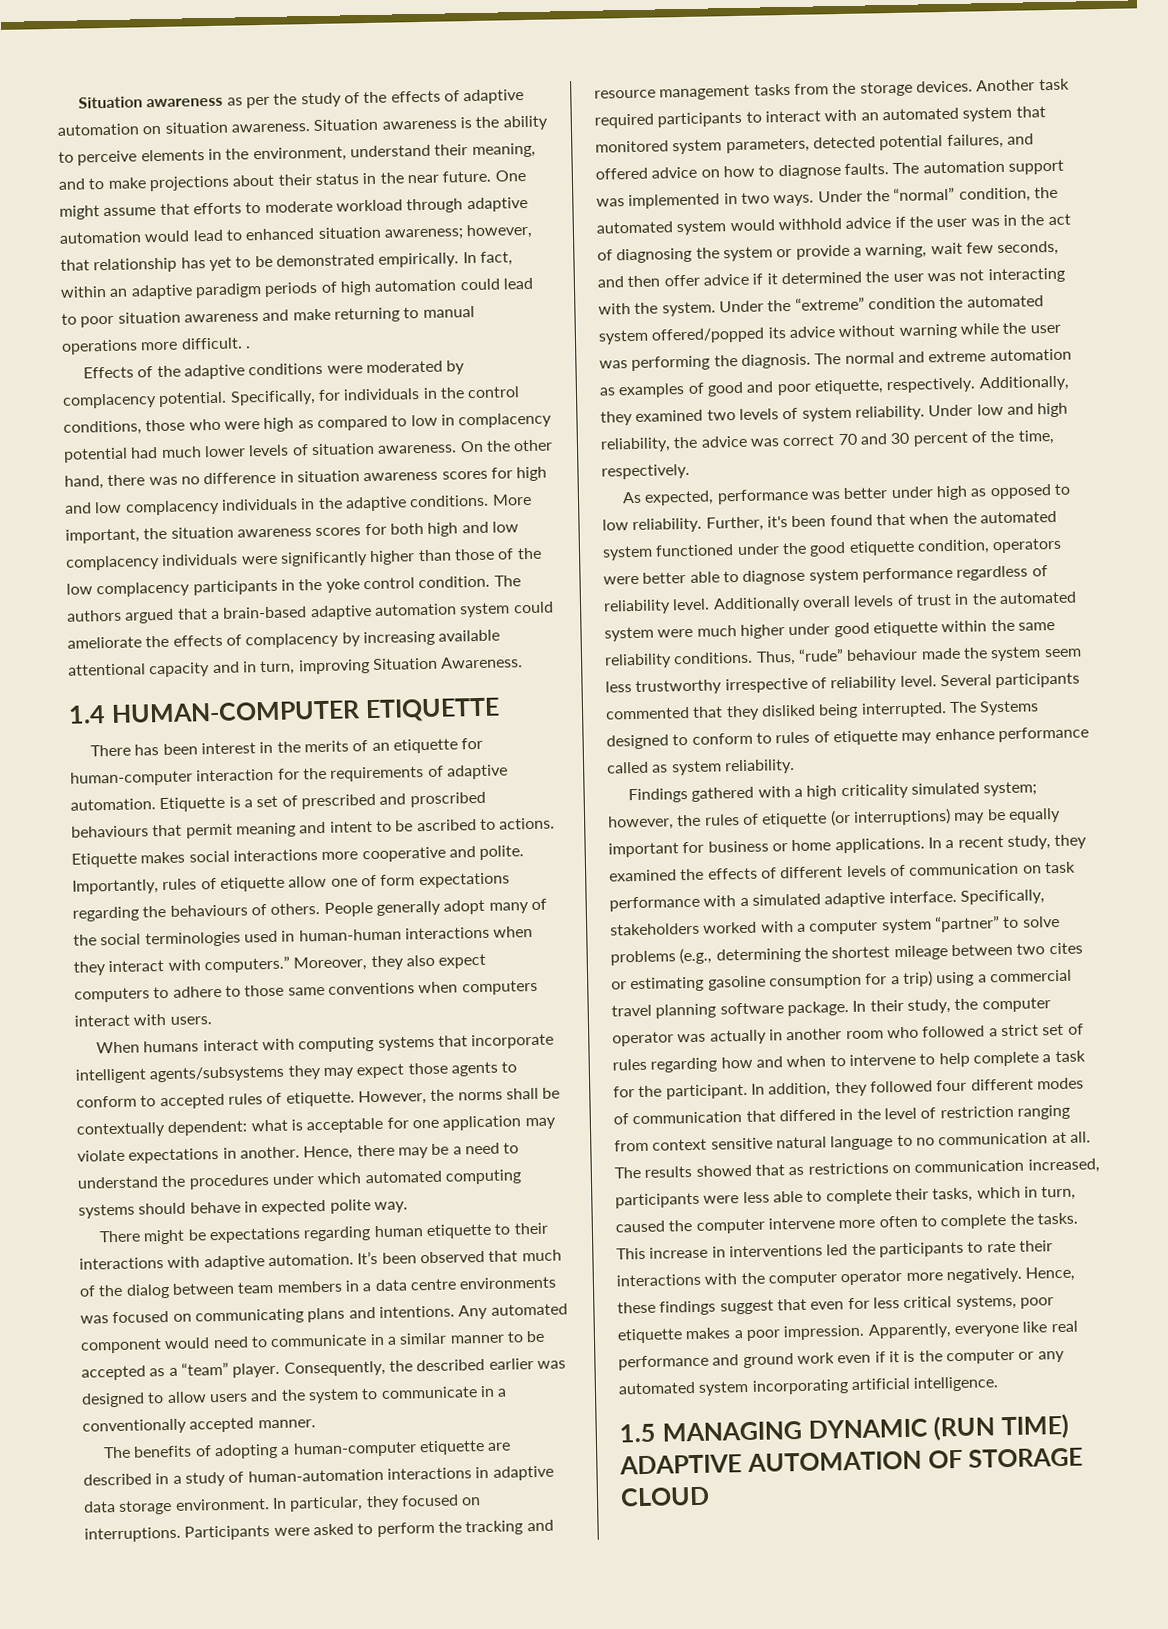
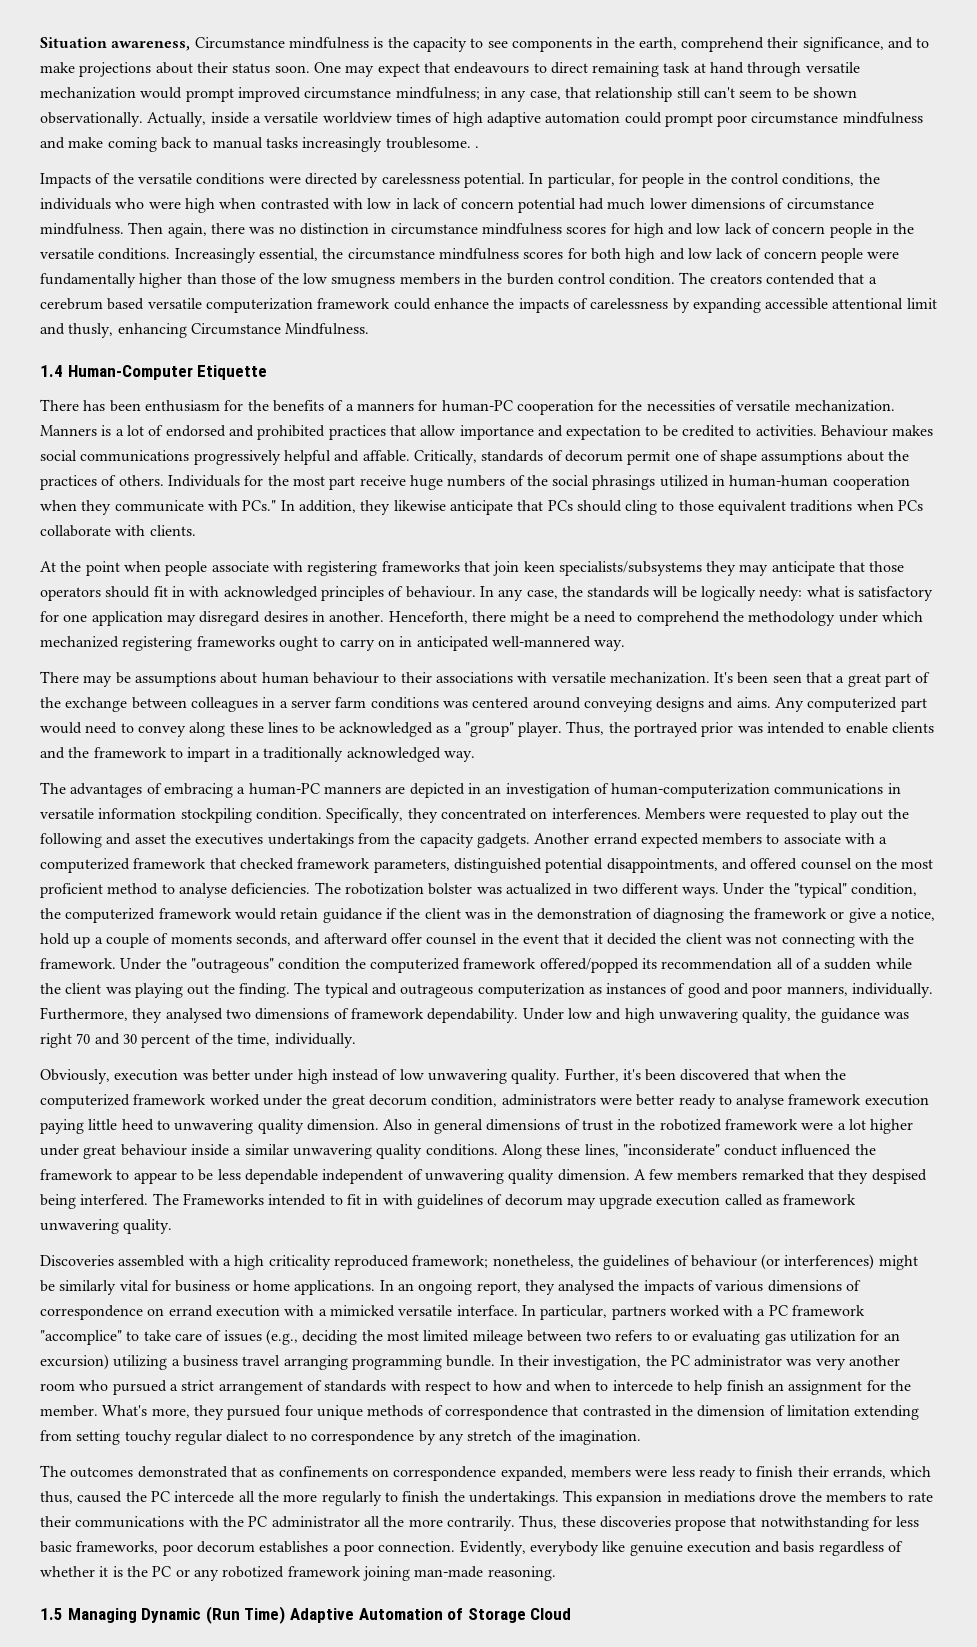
- Situation awareness as per the study of the effects of adaptive automation on situation awareness. Situation awareness is the ability to perceive elements in the environment, understand their meaning, and to make projections about their status in the near future. One might assume that efforts to moderate workload through adaptive automation would lead to enhanced situation awareness; however, that relationship has yet to be demonstrated empirically. In fact, within an adaptive paradigm periods of high automation could lead to poor situation awareness and make returning to manual operations more difficult. .
+ Situation awareness, Circumstance mindfulness is the capacity to see components in the earth, comprehend their significance, and to make projections about their status soon. One may expect that endeavours to direct remaining task at hand through versatile mechanization would prompt improved circumstance mindfulness; in any case, that relationship still can't seem to be shown observationally. Actually, inside a versatile worldview times of high adaptive automation could prompt poor circumstance mindfulness and make coming back to manual tasks increasingly troublesome. .
- Effects of the adaptive conditions were moderated by complacency potential. Specifically, for individuals in the control conditions, those who were high as compared to low in complacency potential had much lower levels of situation awareness. On the other hand, there was no difference in situation awareness scores for high and low complacency individuals in the adaptive conditions. More important, the situation awareness scores for both high and low complacency individuals were significantly higher than those of the low complacency participants in the yoke control condition.
+ Impacts of the versatile conditions were directed by carelessness potential. In particular, for people in the control conditions, the individuals who were high when contrasted with low in lack of concern potential had much lower dimensions of circumstance mindfulness. Then again, there was no distinction in circumstance mindfulness scores for high and low lack of concern people in the versatile conditions. Increasingly essential, the circumstance mindfulness scores for both high and low lack of concern people were fundamentally higher than those of the low smugness members in the burden control condition.
- The authors argued that a brain-based adaptive automation system could ameliorate the effects of complacency by increasing available attentional capacity and in turn, improving Situation Awareness.
+ The creators contended that a cerebrum based versatile computerization framework could enhance the impacts of carelessness by expanding accessible attentional limit and thusly, enhancing Circumstance Mindfulness.
- 1.4 HUMAN-COMPUTER ETIQUETTE
+ 1.4 Human-Computer Etiquette
- There has been interest in the merits of an etiquette for human-computer interaction for the requirements of adaptive automation. Etiquette is a set of prescribed and proscribed behaviours that permit meaning and intent to be ascribed to actions. Etiquette makes social interactions more cooperative and polite. Importantly, rules of etiquette allow one of form expectations regarding the behaviours of others. People generally adopt many of the social terminologies used in human-human interactions when they interact with computers.” Moreover, they also expect computers to adhere to those same conventions when computers interact with users.
- When humans interact with computing systems that incorporate intelligent agents/subsystems they may expect those agents to conform to accepted rules of etiquette. However, the norms shall be contextually dependent: what is acceptable for one application may violate expectations in another. Hence, there may be a need to understand the procedures under which automated computing systems should behave in expected polite way.
- There might be expectations regarding human etiquette to their interactions with adaptive automation. It’s been observed that much of the dialog between team members in a data centre environments was focused on communicating plans and intentions. Any automated component would need to communicate in a similar manner to be accepted as a “team” player. Consequently, the described earlier was designed to allow users and the system to communicate in a conventionally accepted manner.
- The benefits of adopting a human-computer etiquette are described in a study of human-automation interactions in adaptive data storage environment. In particular, they focused on interruptions. Participants were asked to perform the tracking and resource management tasks from the storage devices. Another task required participants to interact with an automated system that monitored system parameters, detected potential failures, and offered advice on how to diagnose faults. The automation support was implemented in two ways.
+ There has been enthusiasm for the benefits of a manners for human-PC cooperation for the necessities of versatile mechanization. Manners is a lot of endorsed and prohibited practices that allow importance and expectation to be credited to activities. Behaviour makes social communications progressively helpful and affable. Critically, standards of decorum permit one of shape assumptions about the practices of others. Individuals for the most part receive huge numbers of the social phrasings utilized in human-human cooperation when they communicate with PCs." In addition, they likewise anticipate that PCs should cling to those equivalent traditions when PCs collaborate with clients.
+ At the point when people associate with registering frameworks that join keen specialists/subsystems they may anticipate that those operators should fit in with acknowledged principles of behaviour. In any case, the standards will be logically needy: what is satisfactory for one application may disregard desires in another. Henceforth, there might be a need to comprehend the methodology under which mechanized registering frameworks ought to carry on in anticipated well-mannered way.
+ There may be assumptions about human behaviour to their associations with versatile mechanization. It's been seen that a great part of the exchange between colleagues in a server farm conditions was centered around conveying designs and aims. Any computerized part would need to convey along these lines to be acknowledged as a "group" player. Thus, the portrayed prior was intended to enable clients and the framework to impart in a traditionally acknowledged way.
+ The advantages of embracing a human-PC manners are depicted in an investigation of human-computerization communications in versatile information stockpiling condition. Specifically, they concentrated on interferences. Members were requested to play out the following and asset the executives undertakings from the capacity gadgets. Another errand expected members to associate with a computerized framework that checked framework parameters, distinguished potential disappointments, and offered counsel on the most proficient method to analyse deficiencies. The robotization bolster was actualized in two different ways.
- Under the “normal” condition, the automated system would withhold advice if the user was in the act of diagnosing the system or provide a warning, wait few seconds, and then offer advice if it determined the user was not interacting with the system. Under the “extreme” condition the automated system offered/popped its advice without warning while the user was performing the diagnosis. The normal and extreme automation as examples of good and poor etiquette, respectively. Additionally, they examined two levels of system reliability. Under low and high reliability, the advice was correct 70 and 30 percent of the time, respectively.
- As expected, performance was better under high as opposed to low reliability.
+ Under the "typical" condition, the computerized framework would retain guidance if the client was in the demonstration of diagnosing the framework or give a notice, hold up a couple of moments seconds, and afterward offer counsel in the event that it decided the client was not connecting with the framework. Under the "outrageous" condition the computerized framework offered/popped its recommendation all of a sudden while the client was playing out the finding. The typical and outrageous computerization as instances of good and poor manners, individually. Furthermore, they analysed two dimensions of framework dependability. Under low and high unwavering quality, the guidance was right 70 and 30 percent of the time, individually.
+ Obviously, execution was better under high instead of low unwavering quality.
- Further, it's been found that when the automated system functioned under the good etiquette condition, operators were better able to diagnose system performance regardless of reliability level. Additionally overall levels of trust in the automated system were much higher under good etiquette within the same reliability conditions. Thus, “rude” behaviour made the system seem less trustworthy irrespective of reliability level. Several participants commented that they disliked being interrupted. The Systems designed to conform to rules of etiquette may enhance performance called as system reliability.
- Findings gathered with a high criticality simulated system; however, the rules of etiquette (or interruptions) may be equally important for business or home applications.
+ Further, it's been discovered that when the computerized framework worked under the great decorum condition, administrators were better ready to analyse framework execution paying little heed to unwavering quality dimension. Also in general dimensions of trust in the robotized framework were a lot higher under great behaviour inside a similar unwavering quality conditions. Along these lines, "inconsiderate" conduct influenced the framework to appear to be less dependable independent of unwavering quality dimension. A few members remarked that they despised being interfered. The Frameworks intended to fit in with guidelines of decorum may upgrade execution called as framework unwavering quality.
+ Discoveries assembled with a high criticality reproduced framework; nonetheless, the guidelines of behaviour (or interferences) might be similarly vital for business or home applications.
- In a recent study, they examined the effects of different levels of communication on task performance with a simulated adaptive interface. Specifically, stakeholders worked with a computer system “partner” to solve problems (e.g., determining the shortest mileage between two cites or estimating gasoline consumption for a trip) using a commercial travel planning software package. In their study, the computer operator was actually in another room who followed a strict set of rules regarding how and when to intervene to help complete a task for the participant. In addition, they followed four different modes of communication that differed in the level of restriction ranging from context sensitive natural language to no communication at all. The results showed that as restrictions on communication increased, participants were less able to complete their tasks, which in turn, caused the computer intervene more often to complete the tasks. This increase in interventions led the participants to rate their interactions with the computer operator more negatively. Hence, these findings suggest that even for less critical systems, poor etiquette makes a poor impression. Apparently, everyone like real performance and ground work even if it is the computer or any automated system incorporating artificial intelligence.
- 1.5 MANAGING DYNAMIC (RUN TIME) ADAPTIVE AUTOMATION OF STORAGE CLOUD
+ In an ongoing report, they analysed the impacts of various dimensions of correspondence on errand execution with a mimicked versatile interface. In particular, partners worked with a PC framework "accomplice" to take care of issues (e.g., deciding the most limited mileage between two refers to or evaluating gas utilization for an excursion) utilizing a business travel arranging programming bundle. In their investigation, the PC administrator was very another room who pursued a strict arrangement of standards with respect to how and when to intercede to help finish an assignment for the member. What's more, they pursued four unique methods of correspondence that contrasted in the dimension of limitation extending from setting touchy regular dialect to no correspondence by any stretch of the imagination.
+ The outcomes demonstrated that as confinements on correspondence expanded, members were less ready to finish their errands, which thus, caused the PC intercede all the more regularly to finish the undertakings. This expansion in mediations drove the members to rate their communications with the PC administrator all the more contrarily. Thus, these discoveries propose that notwithstanding for less basic frameworks, poor decorum establishes a poor connection. Evidently, everybody like genuine execution and basis regardless of whether it is the PC or any robotized framework joining man-made reasoning.
+ 1.5 Managing Dynamic (Run Time) Adaptive Automation of Storage Cloud

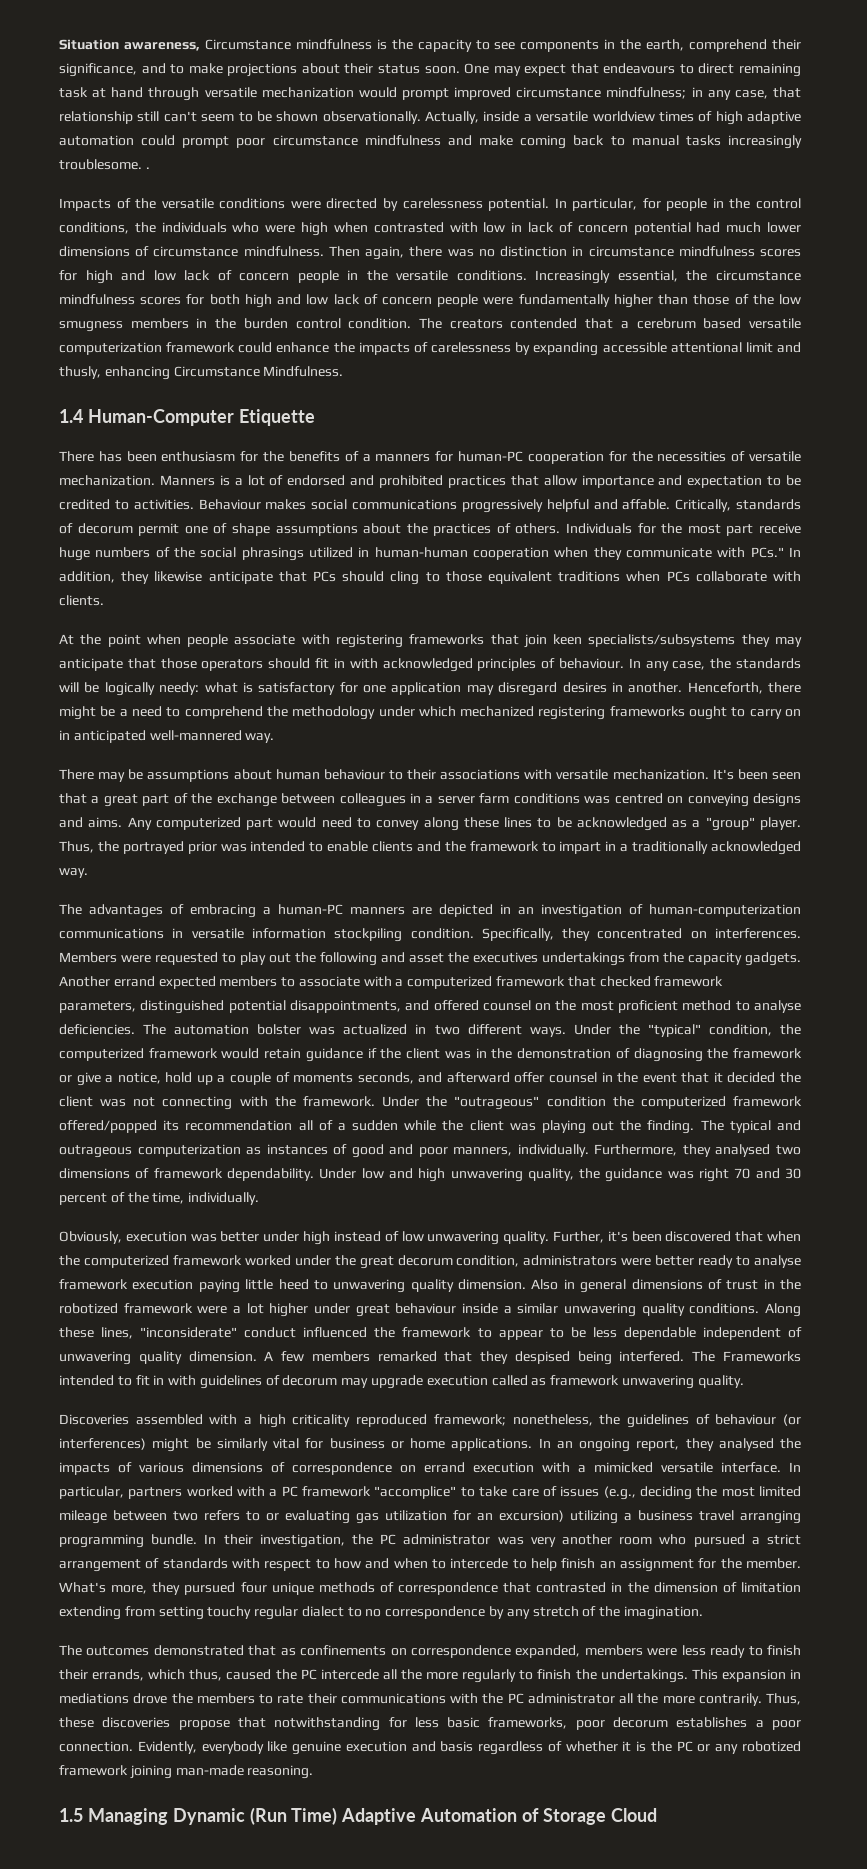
- It's been seen that a great part of the exchange between colleagues in a server farm conditions was centered around conveying designs and aims.
+ It's been seen that a great part of the exchange between colleagues in a server farm conditions was centred on conveying designs and aims.
- The robotization bolster was actualized in two different ways.
+ The automation bolster was actualized in two different ways.

